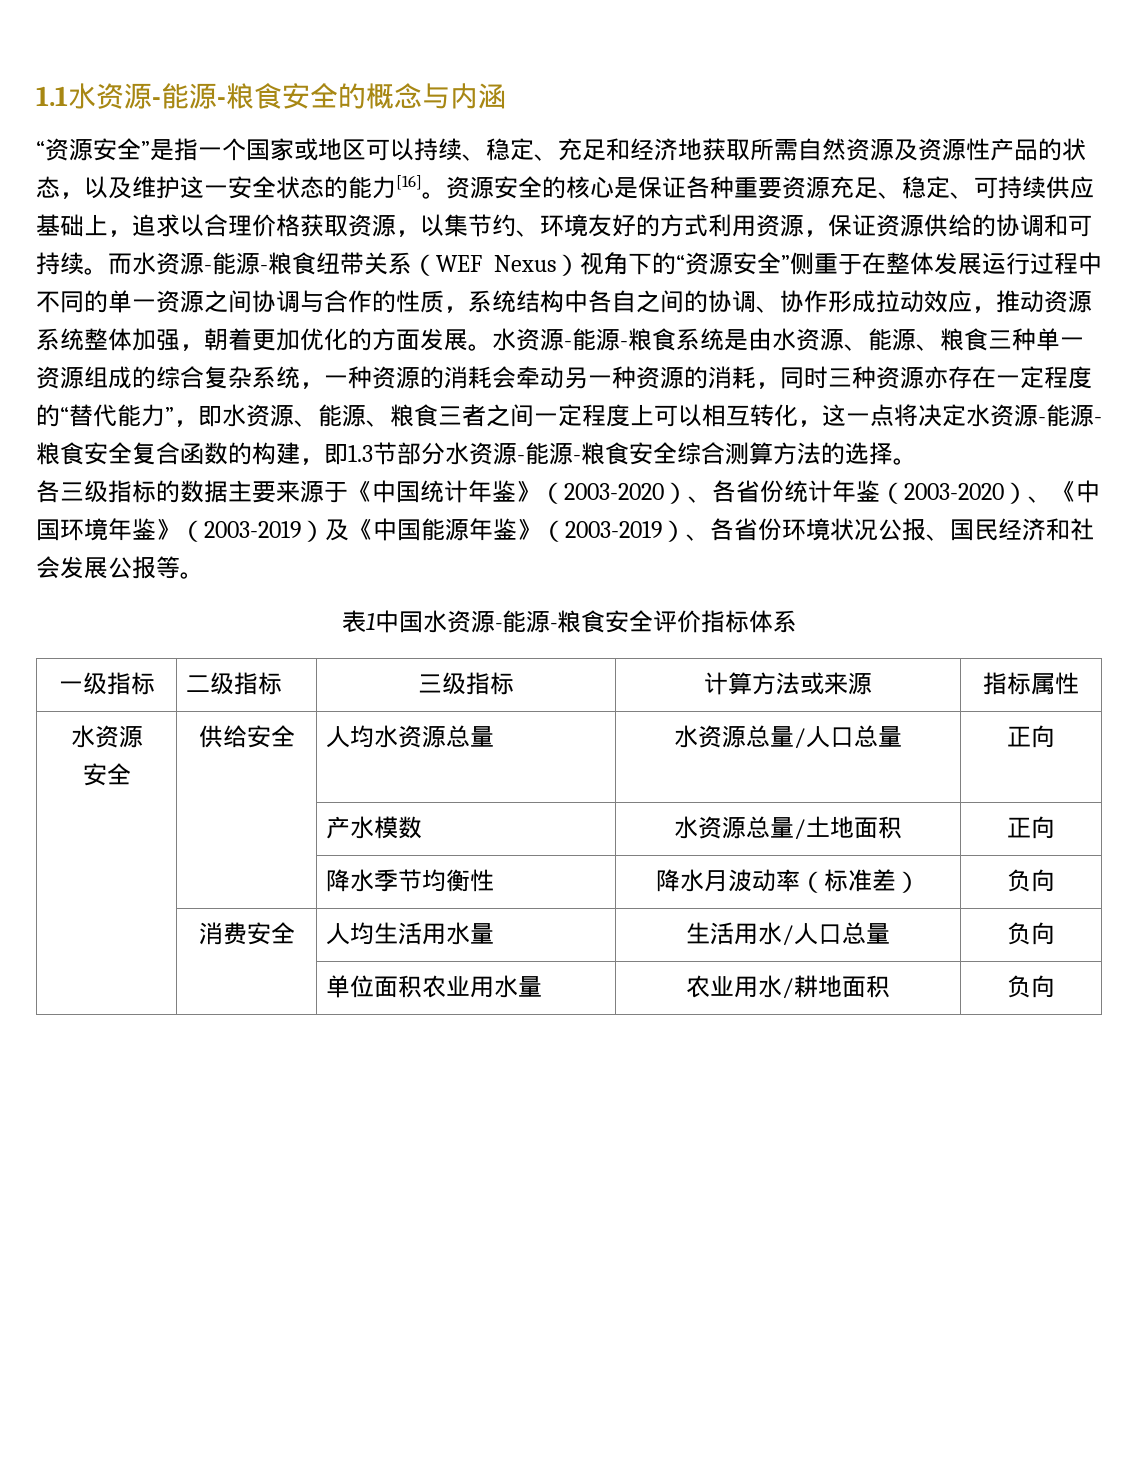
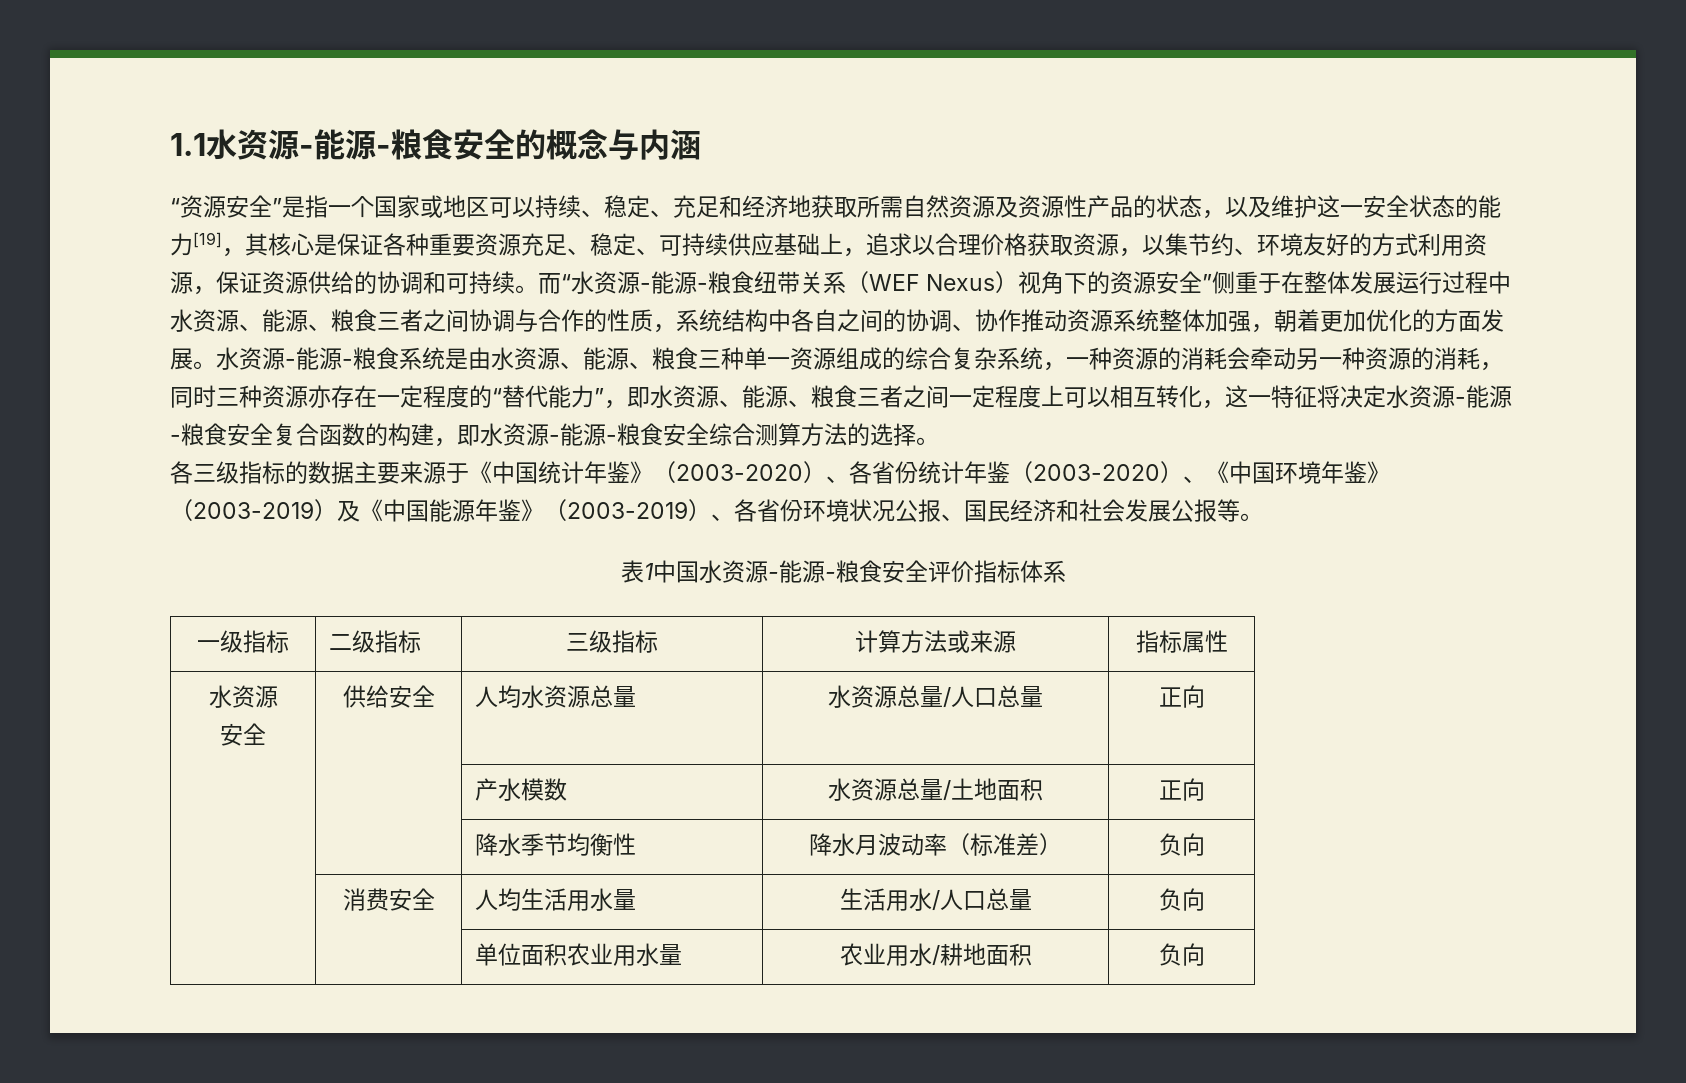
- “资源安全”是指一个国家或地区可以持续、稳定、充足和经济地获取所需自然资源及资源性产品的状态，以及维护这一安全状态的能力[16]。资源安全的核心是保证各种重要资源充足、稳定、可持续供应基础上，追求以合理价格获取资源，以集节约、环境友好的方式利用资源，保证资源供给的协调和可持续。
+ “资源安全”是指一个国家或地区可以持续、稳定、充足和经济地获取所需自然资源及资源性产品的状态，以及维护这一安全状态的能力[19]，其核心是保证各种重要资源充足、稳定、可持续供应基础上，追求以合理价格获取资源，以集节约、环境友好的方式利用资源，保证资源供给的协调和可持续。
- 而水资源-能源-粮食纽带关系（WEF Nexus）视角下的“资源安全”侧重于在整体发展运行过程中不同的单一资源之间协调与合作的性质，系统结构中各自之间的协调、协作形成拉动效应，推动资源系统整体加强，朝着更加优化的方面发展。
+ 而“水资源-能源-粮食纽带关系（WEF Nexus）视角下的资源安全”侧重于在整体发展运行过程中水资源、能源、粮食三者之间协调与合作的性质，系统结构中各自之间的协调、协作推动资源系统整体加强，朝着更加优化的方面发展。
- 水资源-能源-粮食系统是由水资源、能源、粮食三种单一资源组成的综合复杂系统，一种资源的消耗会牵动另一种资源的消耗，同时三种资源亦存在一定程度的“替代能力”，即水资源、能源、粮食三者之间一定程度上可以相互转化，这一点将决定水资源-能源-粮食安全复合函数的构建，即1.3节部分水资源-能源-粮食安全综合测算方法的选择。
+ 水资源-能源-粮食系统是由水资源、能源、粮食三种单一资源组成的综合复杂系统，一种资源的消耗会牵动另一种资源的消耗，同时三种资源亦存在一定程度的“替代能力”，即水资源、能源、粮食三者之间一定程度上可以相互转化，这一特征将决定水资源-能源-粮食安全复合函数的构建，即水资源-能源-粮食安全综合测算方法的选择。

